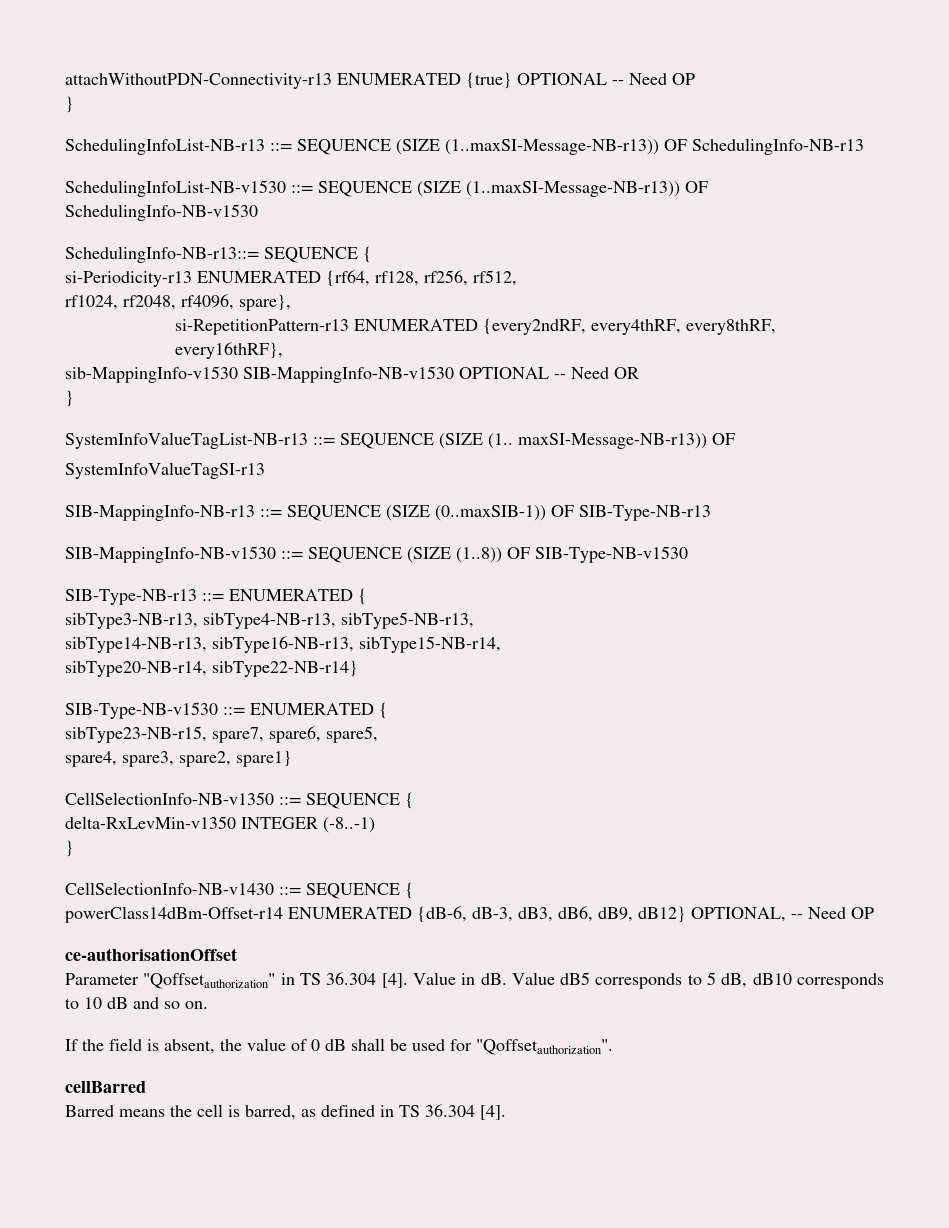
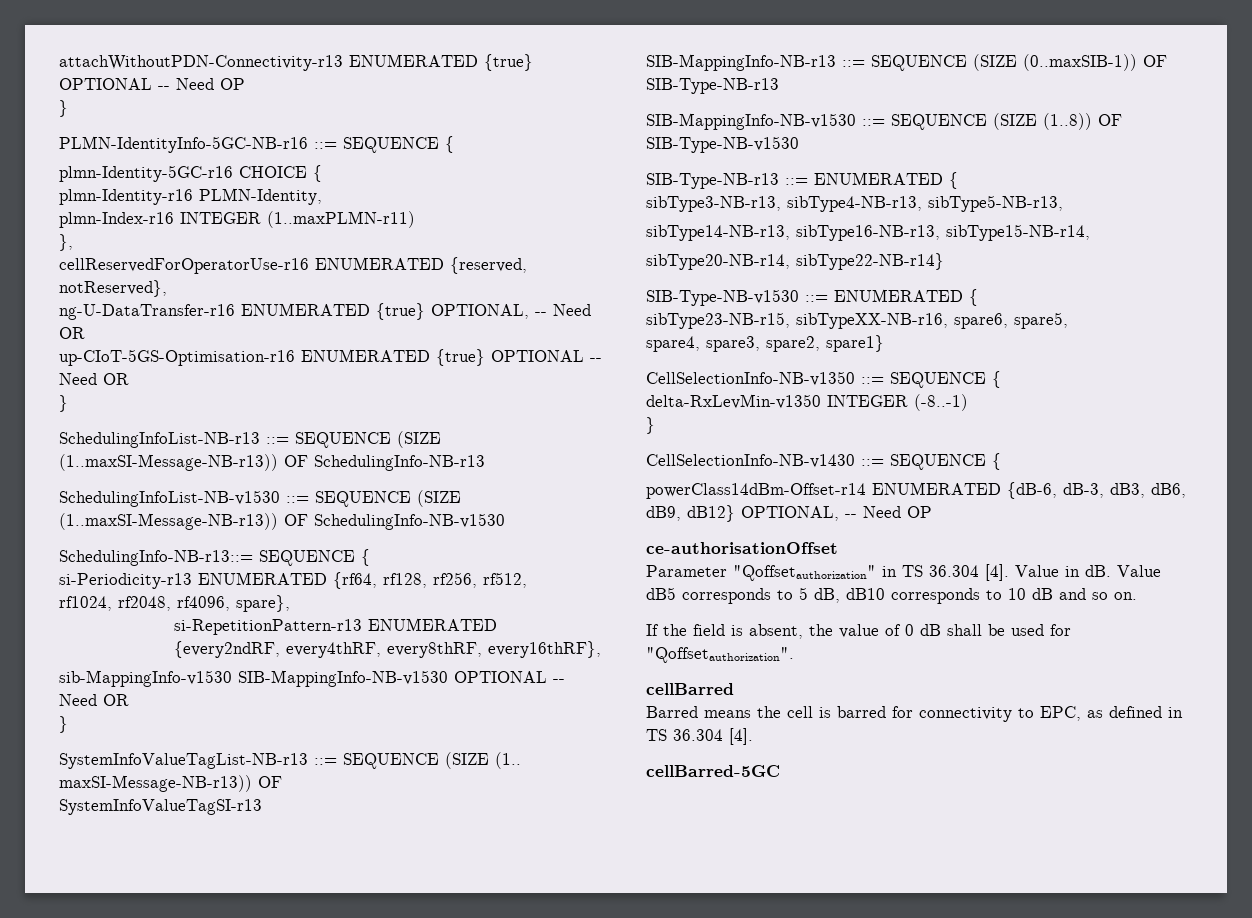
+ PLMN-IdentityInfo-5GC-NB-r16 ::= SEQUENCE {
+ plmn-Identity-5GC-r16 CHOICE {
+ plmn-Identity-r16 PLMN-Identity,
+ plmn-Index-r16 INTEGER (1..maxPLMN-r11)
+ },
+ cellReservedForOperatorUse-r16 ENUMERATED {reserved, notReserved},
+ ng-U-DataTransfer-r16 ENUMERATED {true} OPTIONAL, -- Need OR
+ up-CIoT-5GS-Optimisation-r16 ENUMERATED {true} OPTIONAL -- Need OR
+ }
- sibType23-NB-r15, spare7, spare6, spare5,
+ sibType23-NB-r15, sibTypeXX-NB-r16, spare6, spare5,
- Barred means the cell is barred, as defined in TS 36.304 [4].
+ Barred means the cell is barred for connectivity to EPC, as defined in TS 36.304 [4].
+ cellBarred-5GC

